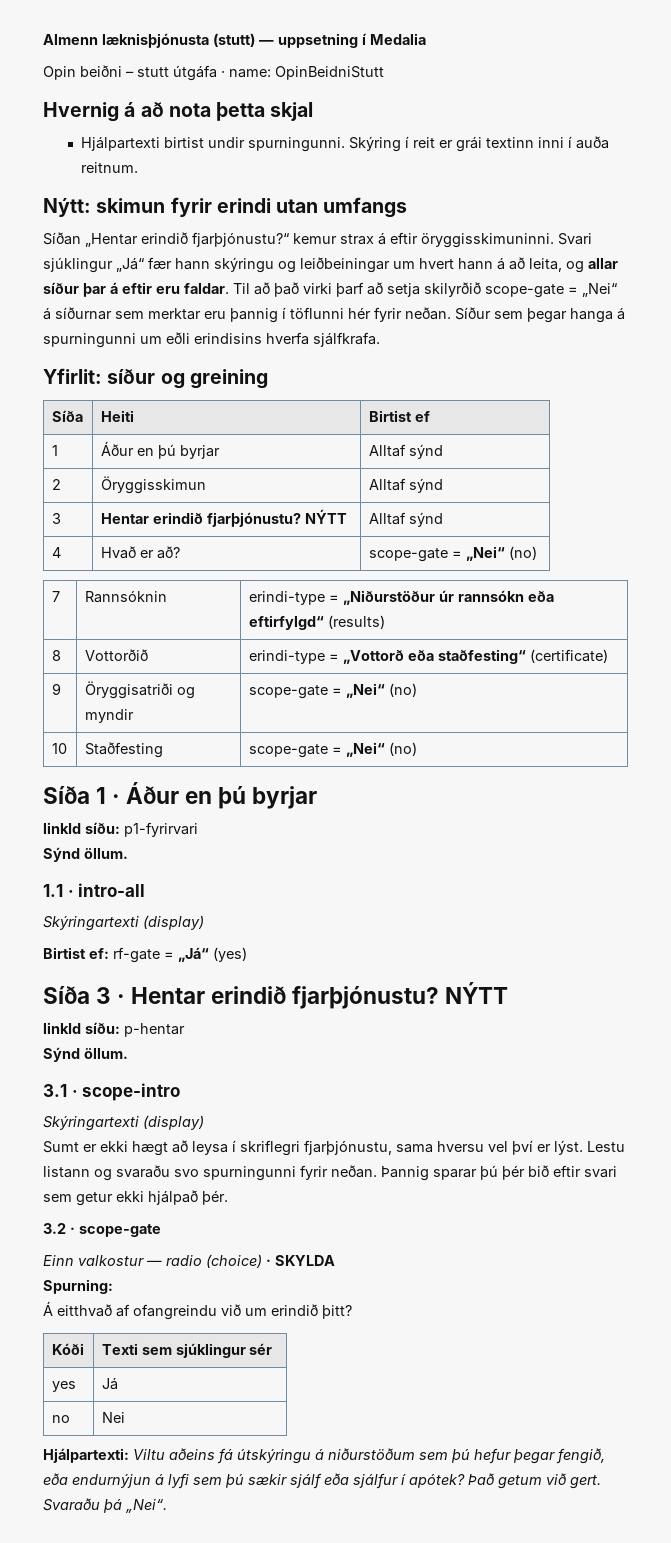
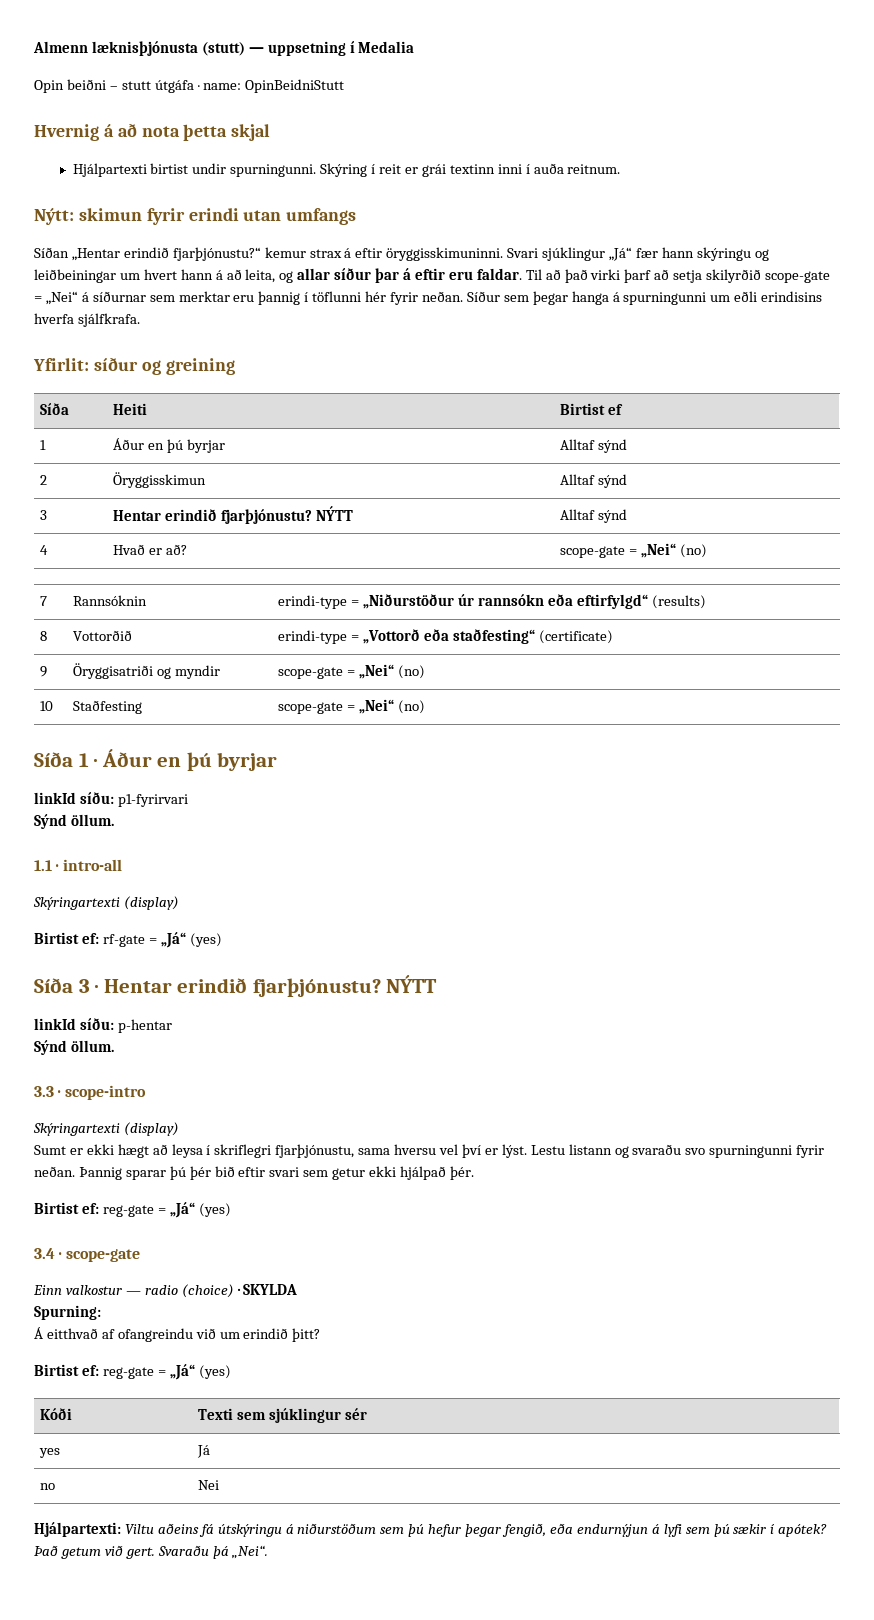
- 3.1 · scope-intro
+ 3.3 · scope-intro
  Þannig sparar þú þér bið eftir svari sem getur ekki hjálpað þér.
- 3.2 · scope-gate
+ Birtist ef: reg-gate = „Já“ (yes)
+ 3.4 · scope-gate
  Á eitthvað af ofangreindu við um erindið þitt?
+ Birtist ef: reg-gate = „Já“ (yes)
- Hjálpartexti: Viltu aðeins fá útskýringu á niðurstöðum sem þú hefur þegar fengið, eða endurnýjun á lyfi sem þú sækir sjálf eða sjálfur í apótek?
+ Hjálpartexti: Viltu aðeins fá útskýringu á niðurstöðum sem þú hefur þegar fengið, eða endurnýjun á lyfi sem þú sækir í apótek?

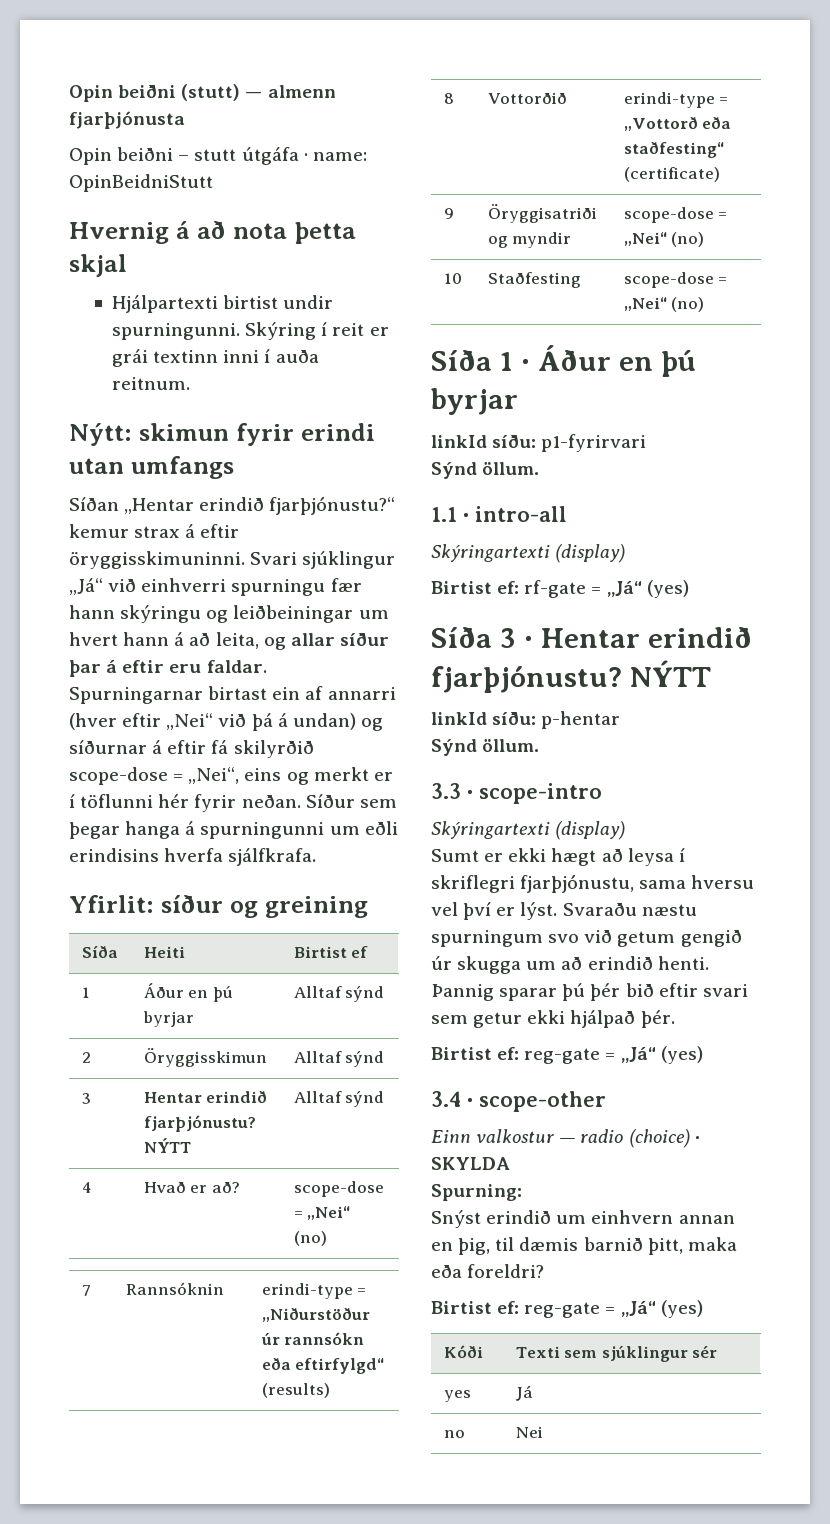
- Almenn læknisþjónusta (stutt) — uppsetning í Medalia
+ Opin beiðni (stutt) — almenn fjarþjónusta
- Svari sjúklingur „Já“ fær hann skýringu og leiðbeiningar um hvert hann á að leita, og allar síður þar á eftir eru faldar.
+ Svari sjúklingur „Já“ við einhverri spurningu fær hann skýringu og leiðbeiningar um hvert hann á að leita, og allar síður þar á eftir eru faldar.
- Til að það virki þarf að setja skilyrðið scope-gate = „Nei“ á síðurnar sem merktar eru þannig í töflunni hér fyrir neðan.
+ Spurningarnar birtast ein af annarri (hver eftir „Nei“ við þá á undan) og síðurnar á eftir fá skilyrðið scope-dose = „Nei“, eins og merkt er í töflunni hér fyrir neðan.
- 4 | Hvað er að? | scope-gate = „Nei“ (no)
+ 4 | Hvað er að? | scope-dose = „Nei“ (no)
- 9 | Öryggisatriði og myndir | scope-gate = „Nei“ (no)
+ 9 | Öryggisatriði og myndir | scope-dose = „Nei“ (no)
- 10 | Staðfesting | scope-gate = „Nei“ (no)
+ 10 | Staðfesting | scope-dose = „Nei“ (no)
- Lestu listann og svaraðu svo spurningunni fyrir neðan.
+ Svaraðu næstu spurningum svo við getum gengið úr skugga um að erindið henti.
- 3.4 · scope-gate
+ 3.4 · scope-other
- Á eitthvað af ofangreindu við um erindið þitt?
+ Snýst erindið um einhvern annan en þig, til dæmis barnið þitt, maka eða foreldri?
- Hjálpartexti: Viltu aðeins fá útskýringu á niðurstöðum sem þú hefur þegar fengið, eða endurnýjun á lyfi sem þú sækir í apótek? Það getum við gert. Svaraðu þá „Nei“.

